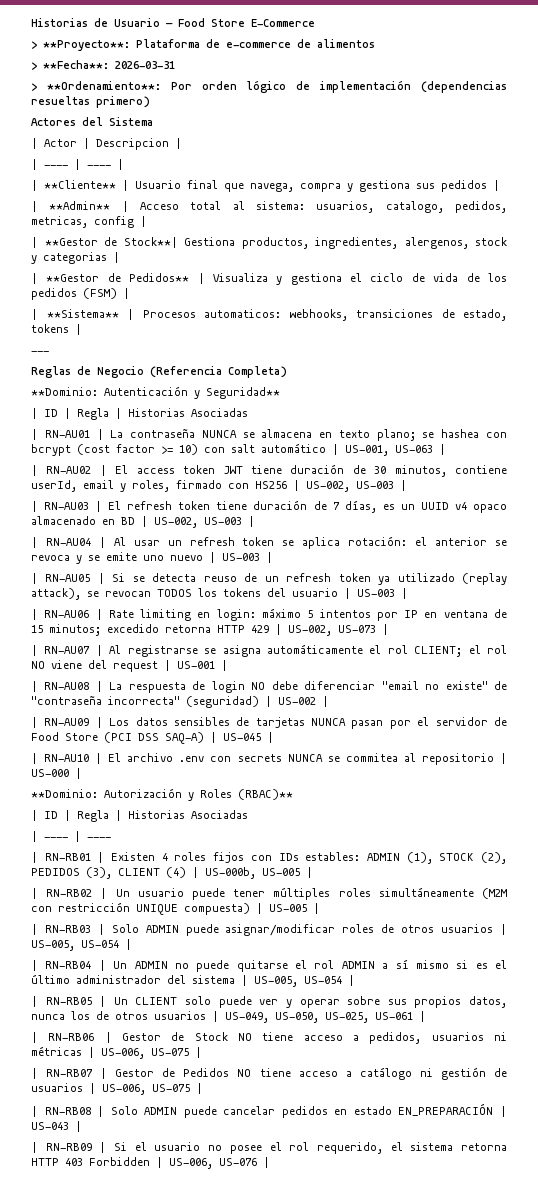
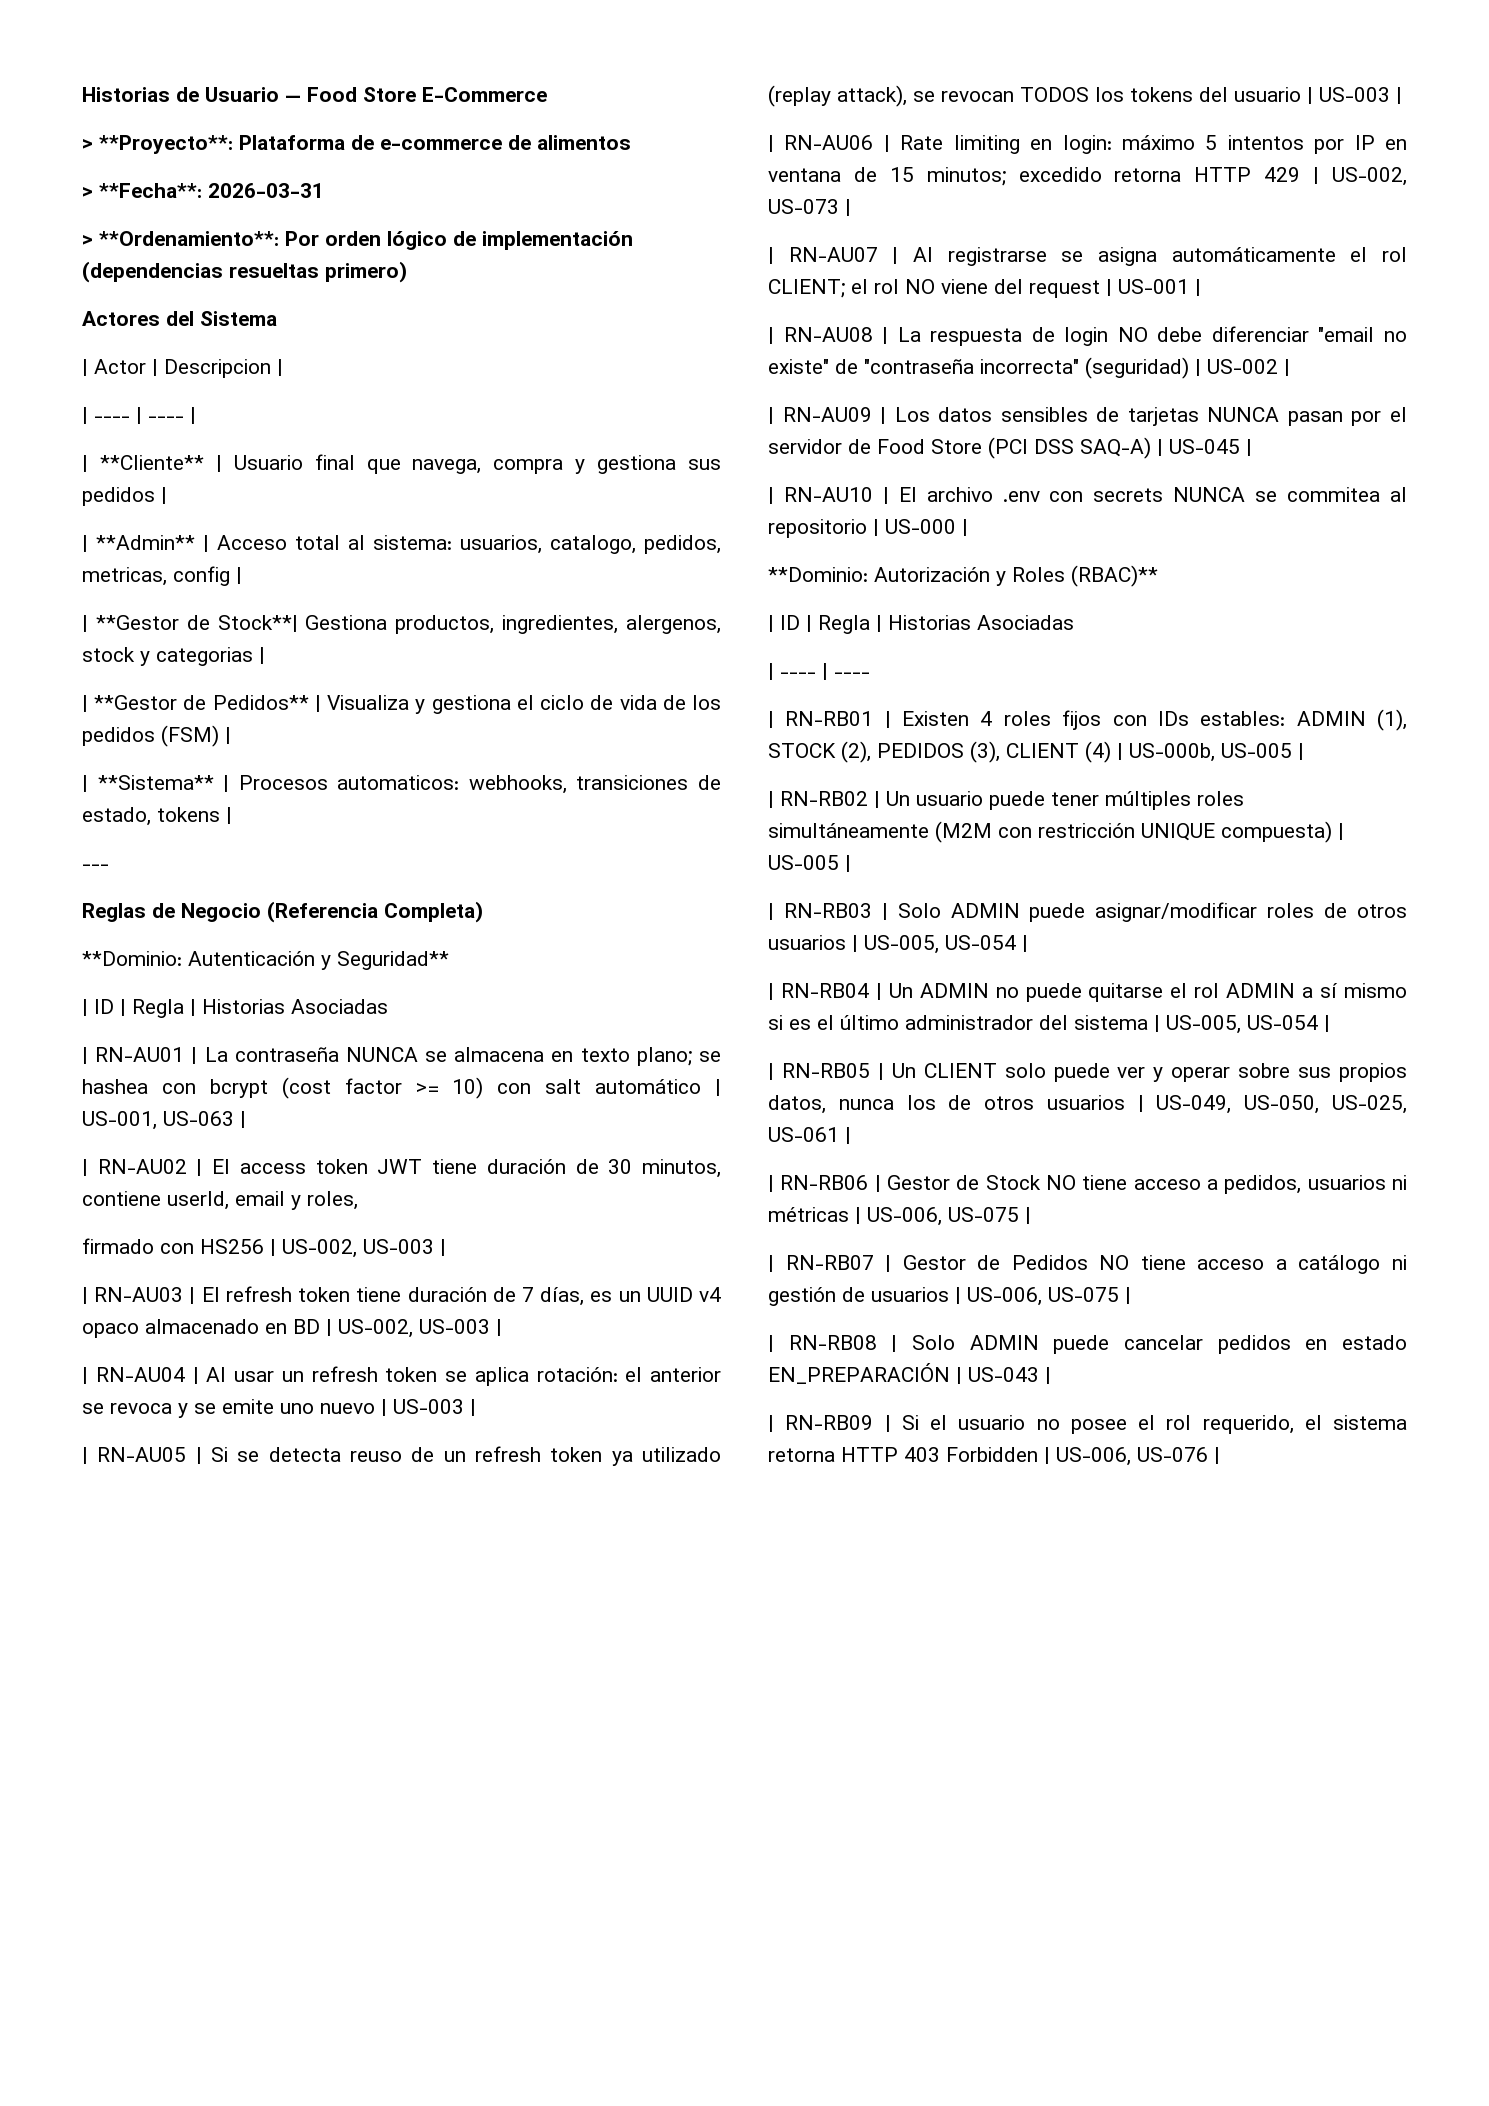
- | RN-AU02 | El access token JWT tiene duración de 30 minutos, contiene userId, email y roles, firmado con HS256 | US-002, US-003 |
+ | RN-AU02 | El access token JWT tiene duración de 30 minutos, contiene userId, email y roles,
+ firmado con HS256 | US-002, US-003 |

